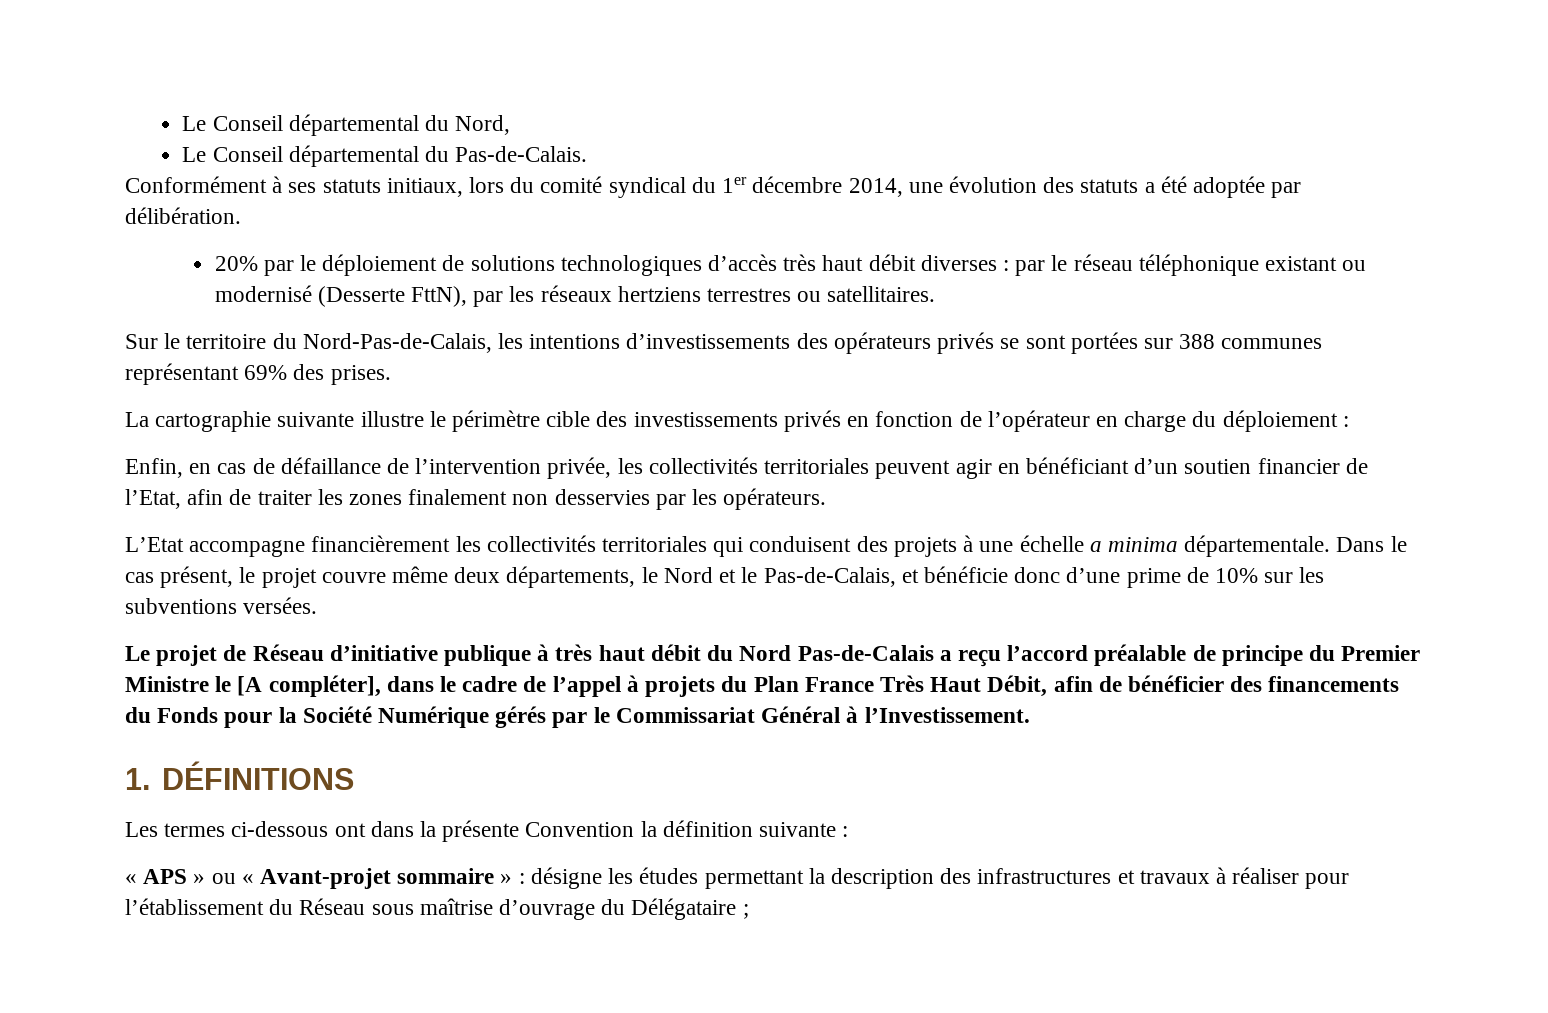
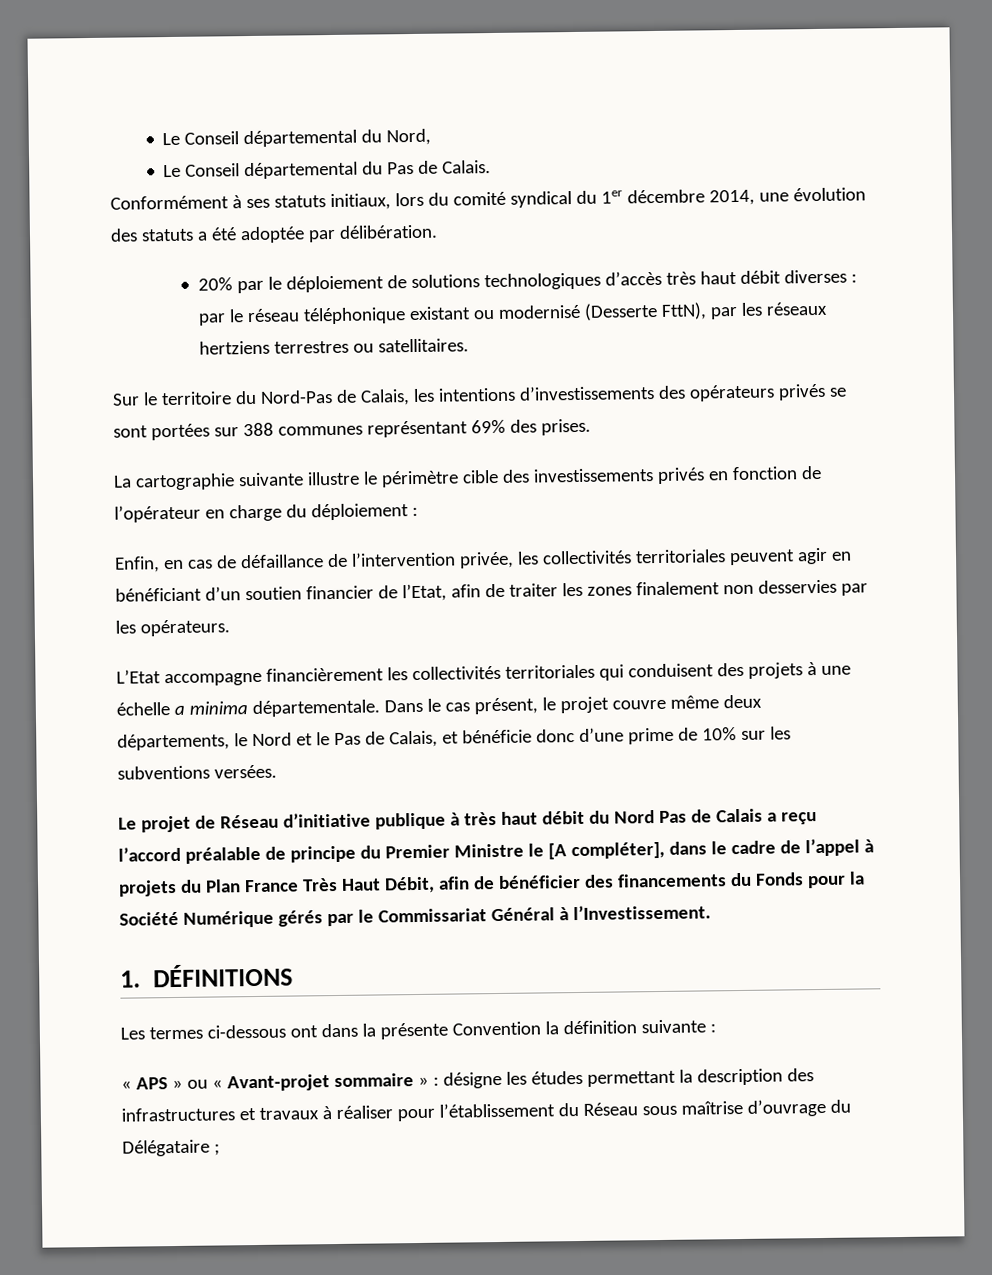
- Le Conseil départemental du Pas-de-Calais.
+ Le Conseil départemental du Pas de Calais.
- Sur le territoire du Nord-Pas-de-Calais, les intentions d’investissements des opérateurs privés se sont portées sur 388 communes représentant 69% des prises.
+ Sur le territoire du Nord-Pas de Calais, les intentions d’investissements des opérateurs privés se sont portées sur 388 communes représentant 69% des prises.
- Dans le cas présent, le projet couvre même deux départements, le Nord et le Pas-de-Calais, et bénéficie donc d’une prime de 10% sur les subventions versées.
+ Dans le cas présent, le projet couvre même deux départements, le Nord et le Pas de Calais, et bénéficie donc d’une prime de 10% sur les subventions versées.
- Le projet de Réseau d’initiative publique à très haut débit du Nord Pas-de-Calais a reçu l’accord préalable de principe du Premier Ministre le [A compléter], dans le cadre de l’appel à projets du Plan France Très Haut Débit, afin de bénéficier des financements du Fonds pour la Société Numérique gérés par le Commissariat Général à l’Investissement.
+ Le projet de Réseau d’initiative publique à très haut débit du Nord Pas de Calais a reçu l’accord préalable de principe du Premier Ministre le [A compléter], dans le cadre de l’appel à projets du Plan France Très Haut Débit, afin de bénéficier des financements du Fonds pour la Société Numérique gérés par le Commissariat Général à l’Investissement.

